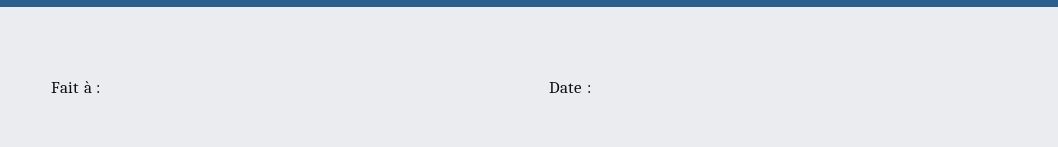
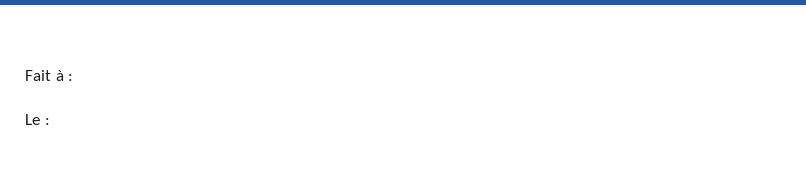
- Date :
+ Le :

